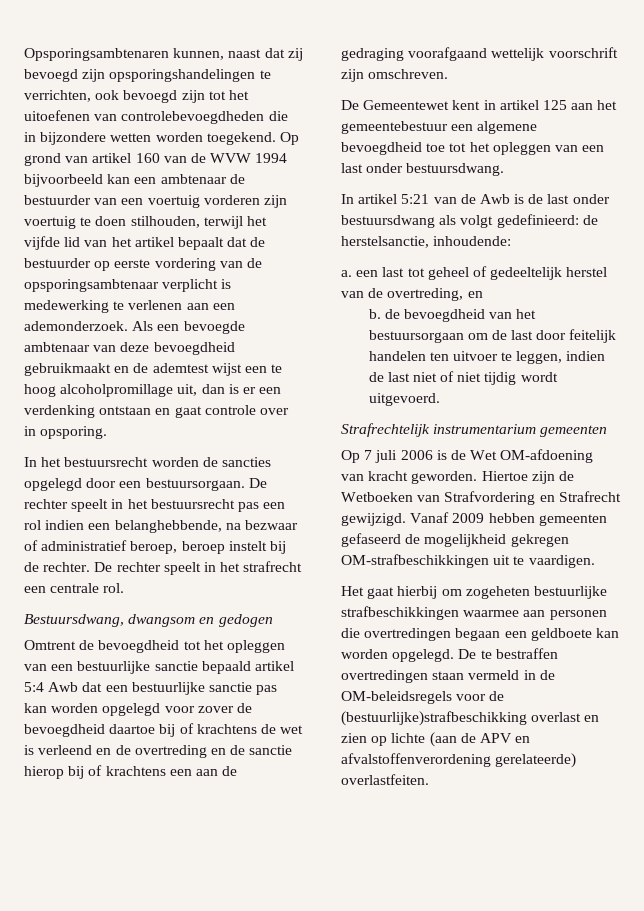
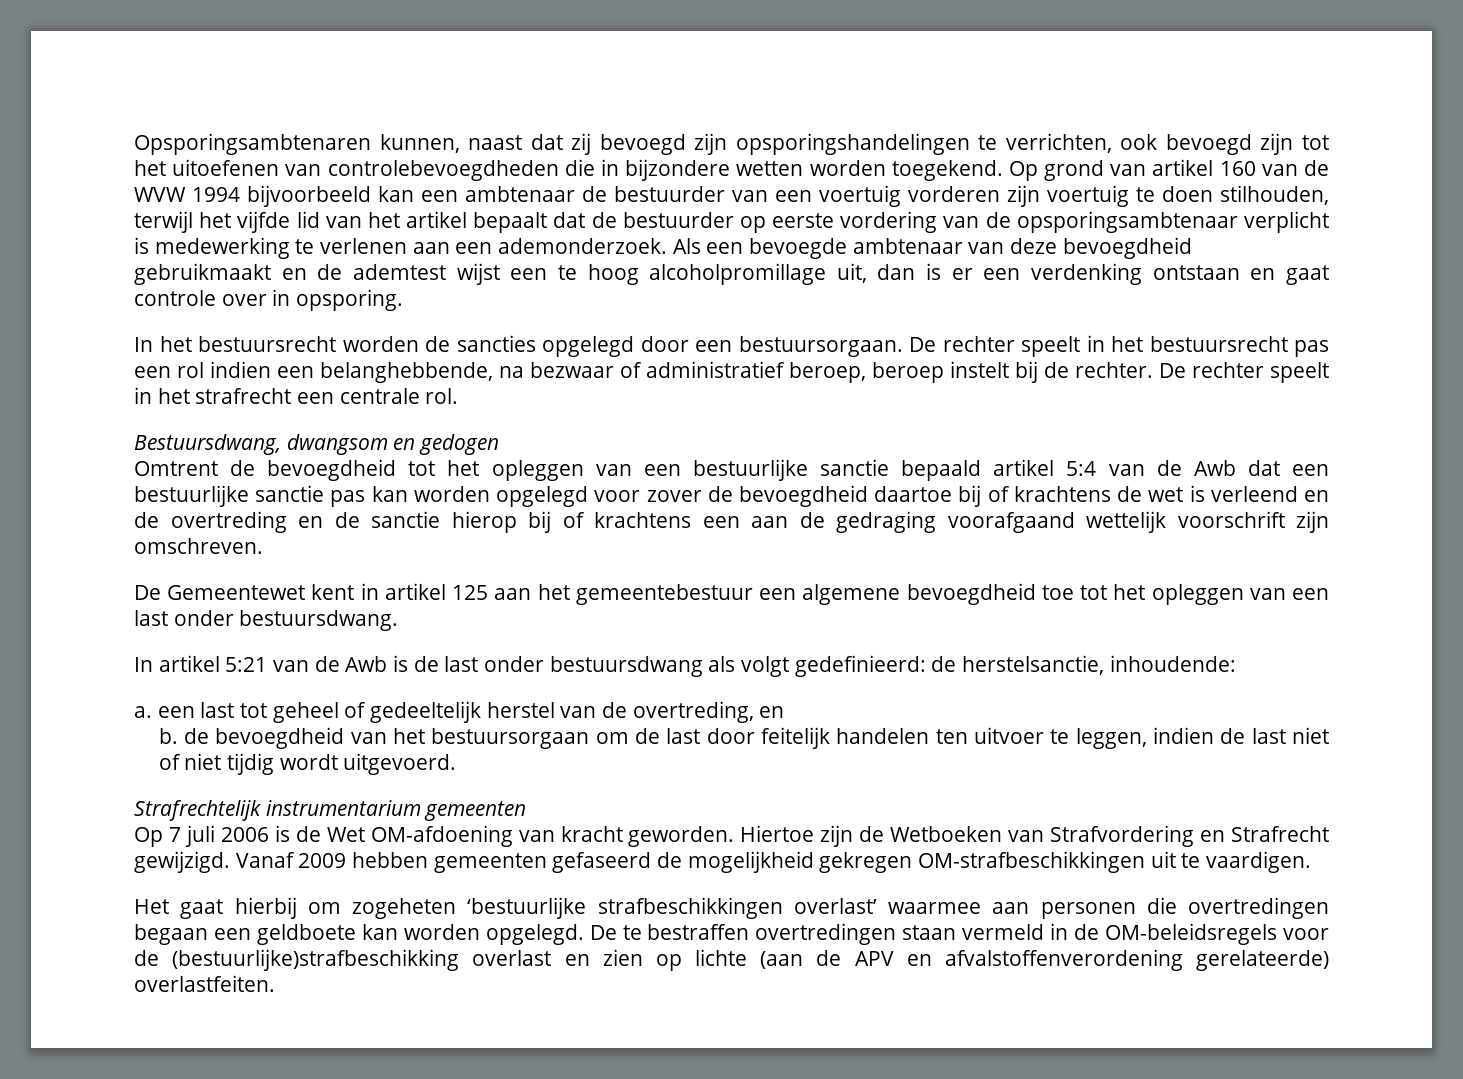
- Omtrent de bevoegdheid tot het opleggen van een bestuurlijke sanctie bepaald artikel 5:4 Awb dat een bestuurlijke sanctie pas kan worden opgelegd voor zover de bevoegdheid daartoe bij of krachtens de wet is verleend en de overtreding en de sanctie hierop bij of krachtens een aan de gedraging voorafgaand wettelijk voorschrift zijn omschreven.
+ Omtrent de bevoegdheid tot het opleggen van een bestuurlijke sanctie bepaald artikel 5:4 van de Awb dat een bestuurlijke sanctie pas kan worden opgelegd voor zover de bevoegdheid daartoe bij of krachtens de wet is verleend en de overtreding en de sanctie hierop bij of krachtens een aan de gedraging voorafgaand wettelijk voorschrift zijn omschreven.
- Het gaat hierbij om zogeheten bestuurlijke strafbeschikkingen waarmee aan personen die overtredingen begaan een geldboete kan worden opgelegd.
+ Het gaat hierbij om zogeheten ‘bestuurlijke strafbeschikkingen overlast’ waarmee aan personen die overtredingen begaan een geldboete kan worden opgelegd.

